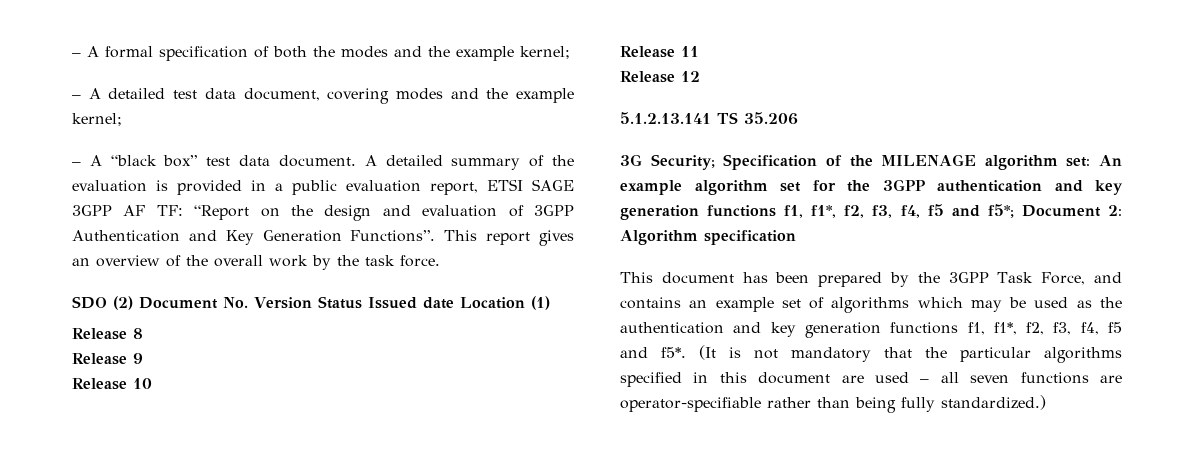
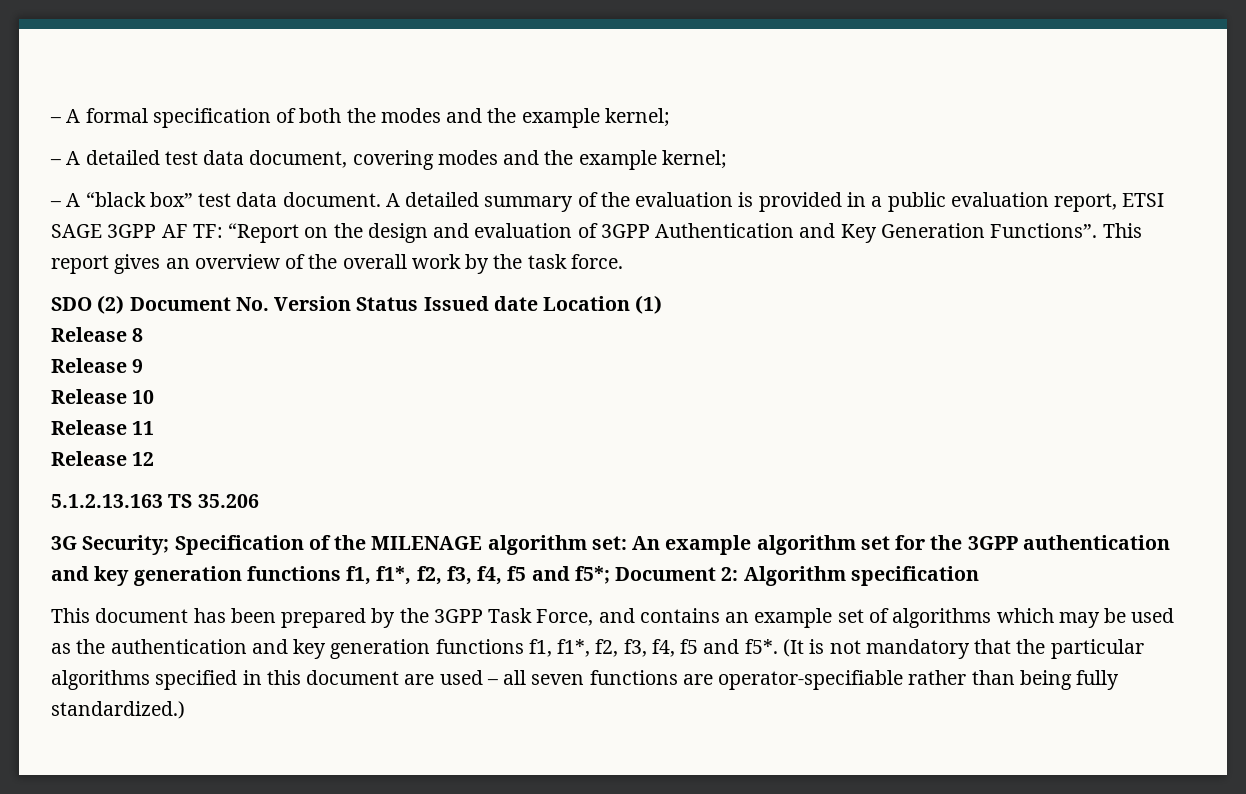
- 5.1.2.13.141 TS 35.206
+ 5.1.2.13.163 TS 35.206

